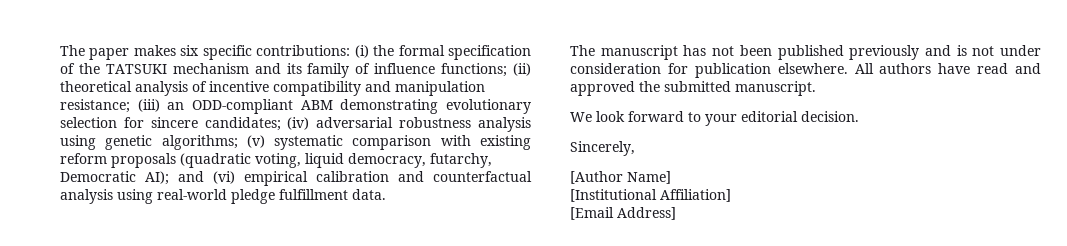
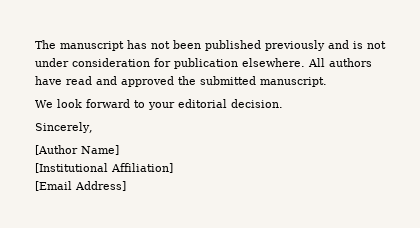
- The paper makes six specific contributions: (i) the formal specification of the TATSUKI mechanism and its family of influence functions; (ii) theoretical analysis of incentive compatibility and manipulation resistance; (iii) an ODD-compliant ABM demonstrating evolutionary selection for sincere candidates; (iv) adversarial robustness analysis using genetic algorithms; (v) systematic comparison with existing reform proposals (quadratic voting, liquid democracy, futarchy, Democratic AI); and (vi) empirical calibration and counterfactual analysis using real-world pledge fulfillment data.

